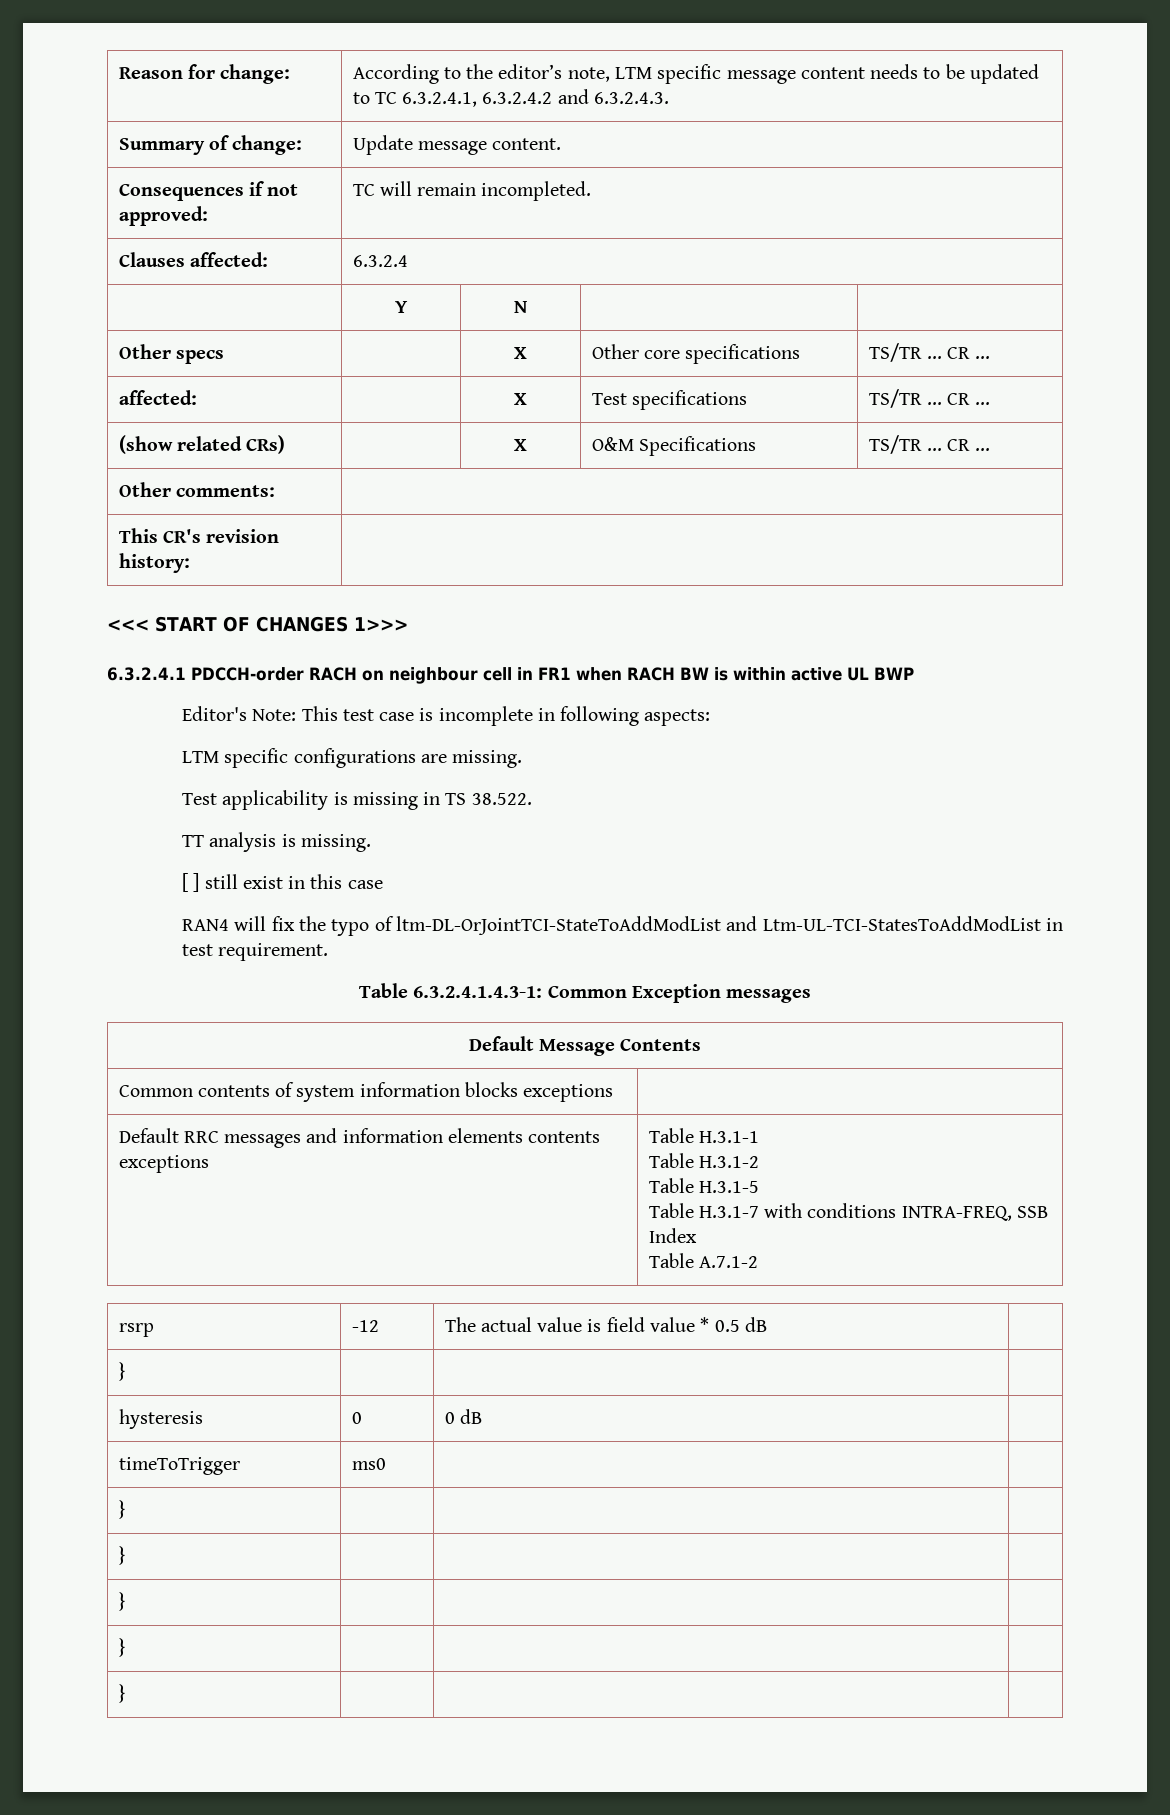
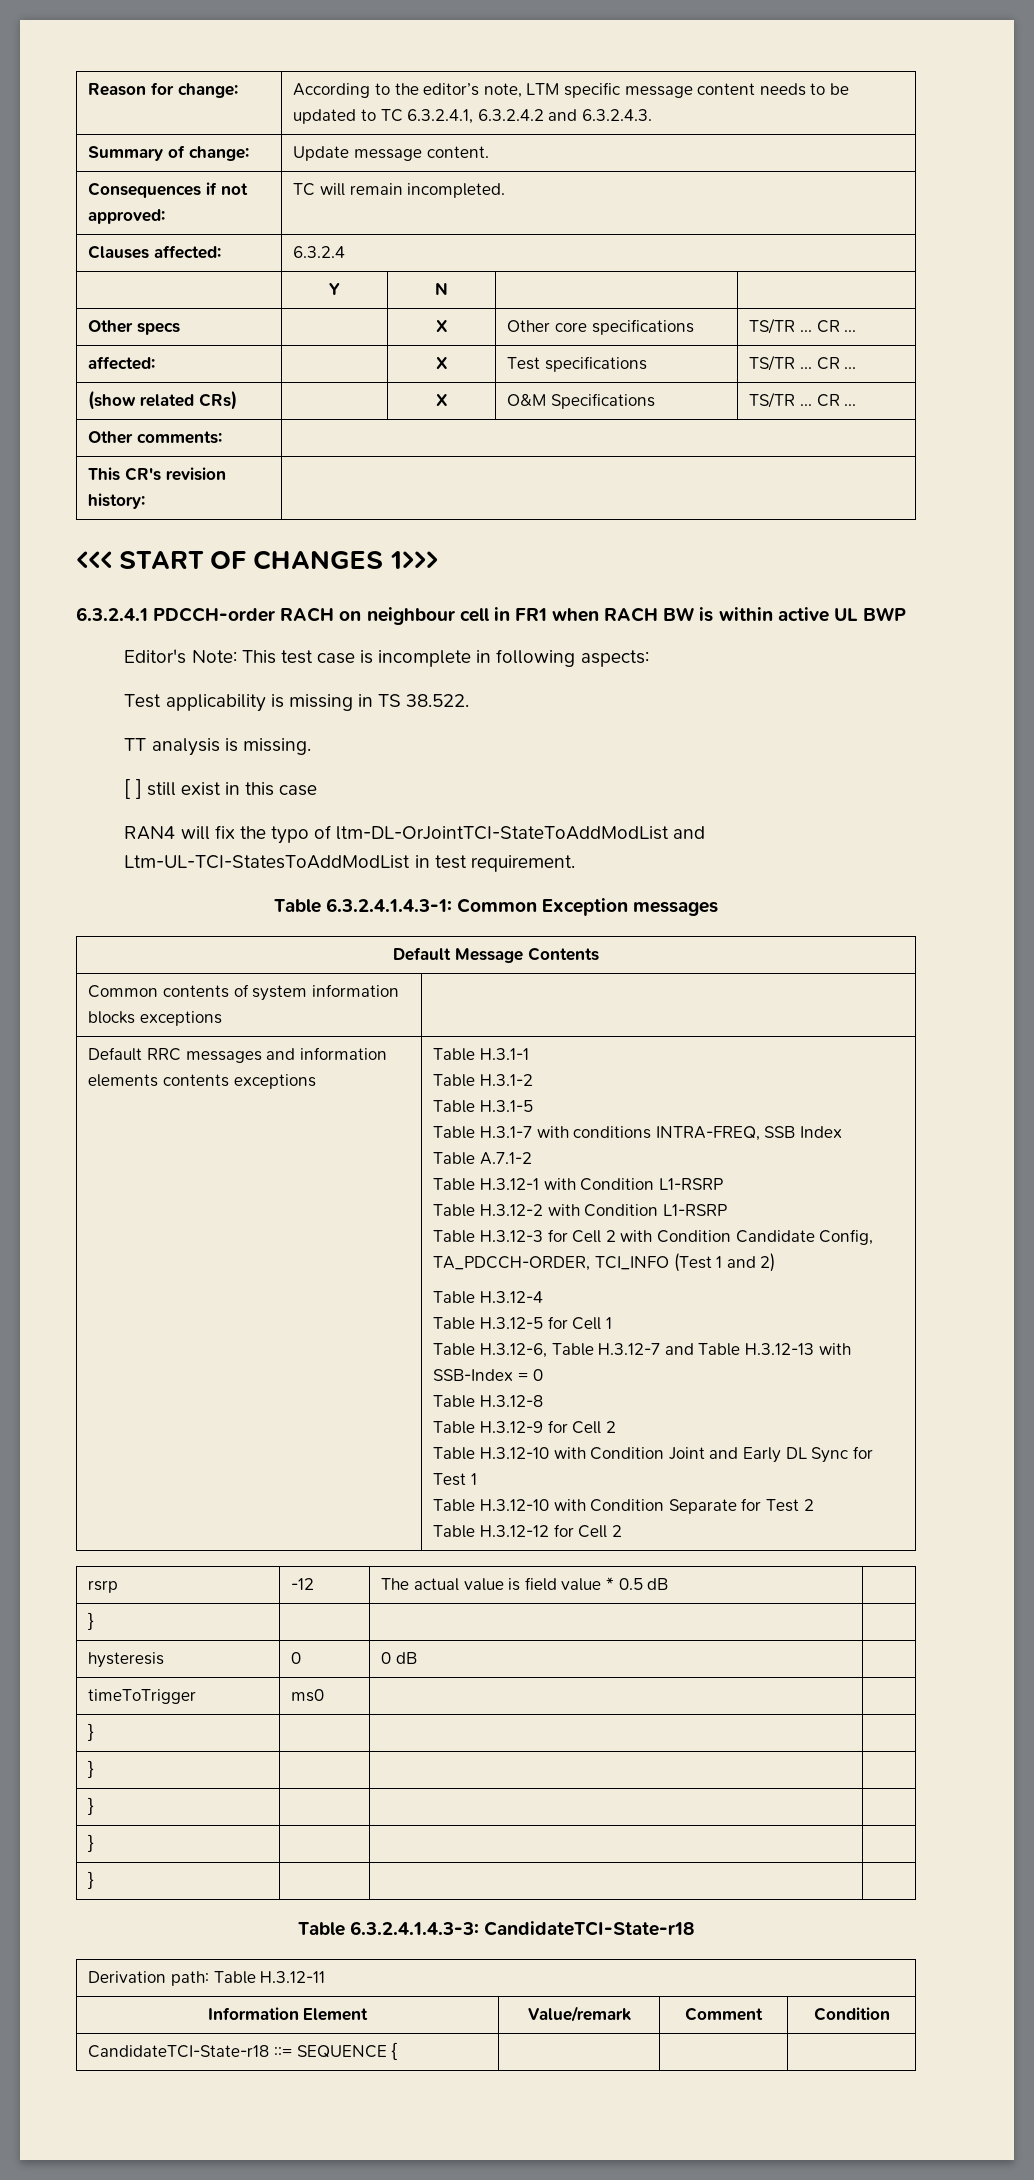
- LTM specific configurations are missing.
+ Table H.3.12-1 with Condition L1-RSRP
+ Table H.3.12-2 with Condition L1-RSRP
+ Table H.3.12-3 for Cell 2 with Condition Candidate Config, TA_PDCCH-ORDER, TCI_INFO (Test 1 and 2)
+ Table H.3.12-4
+ Table H.3.12-5 for Cell 1
+ Table H.3.12-6, Table H.3.12-7 and Table H.3.12-13 with SSB-Index = 0
+ Table H.3.12-8
+ Table H.3.12-9 for Cell 2
+ Table H.3.12-10 with Condition Joint and Early DL Sync for Test 1
+ Table H.3.12-10 with Condition Separate for Test 2
+ Table H.3.12-12 for Cell 2
+ Table 6.3.2.4.1.4.3-3: CandidateTCI-State-r18
+ Derivation path: Table H.3.12-11
+ Information Element | Value/remark | Comment | Condition
+ CandidateTCI-State-r18 ::= SEQUENCE { | | |

